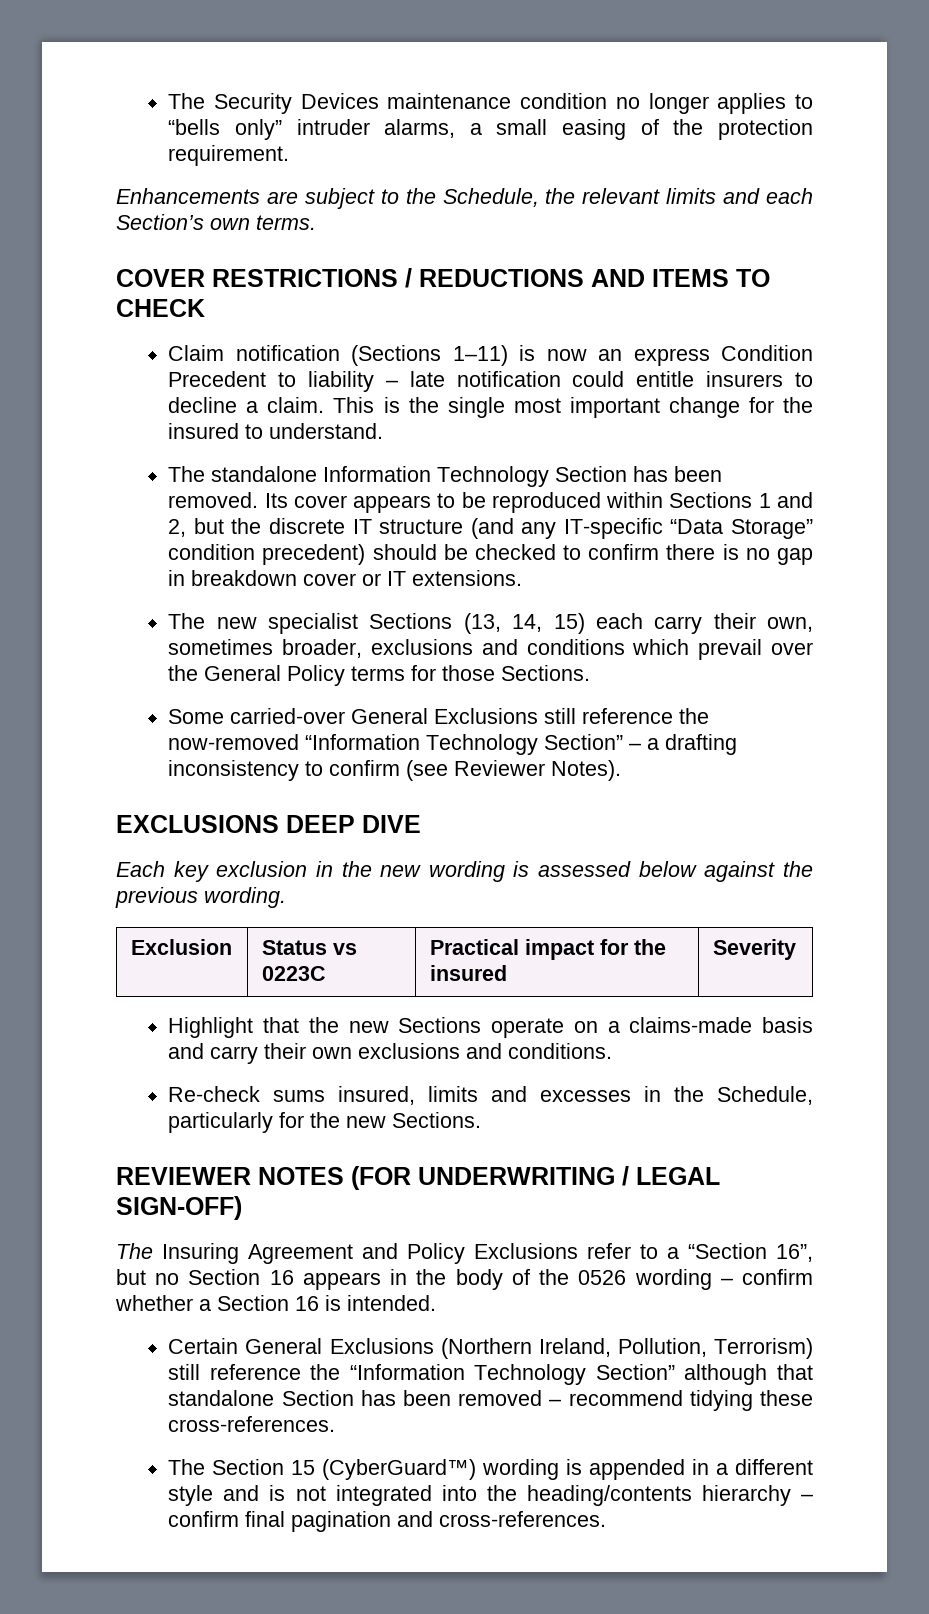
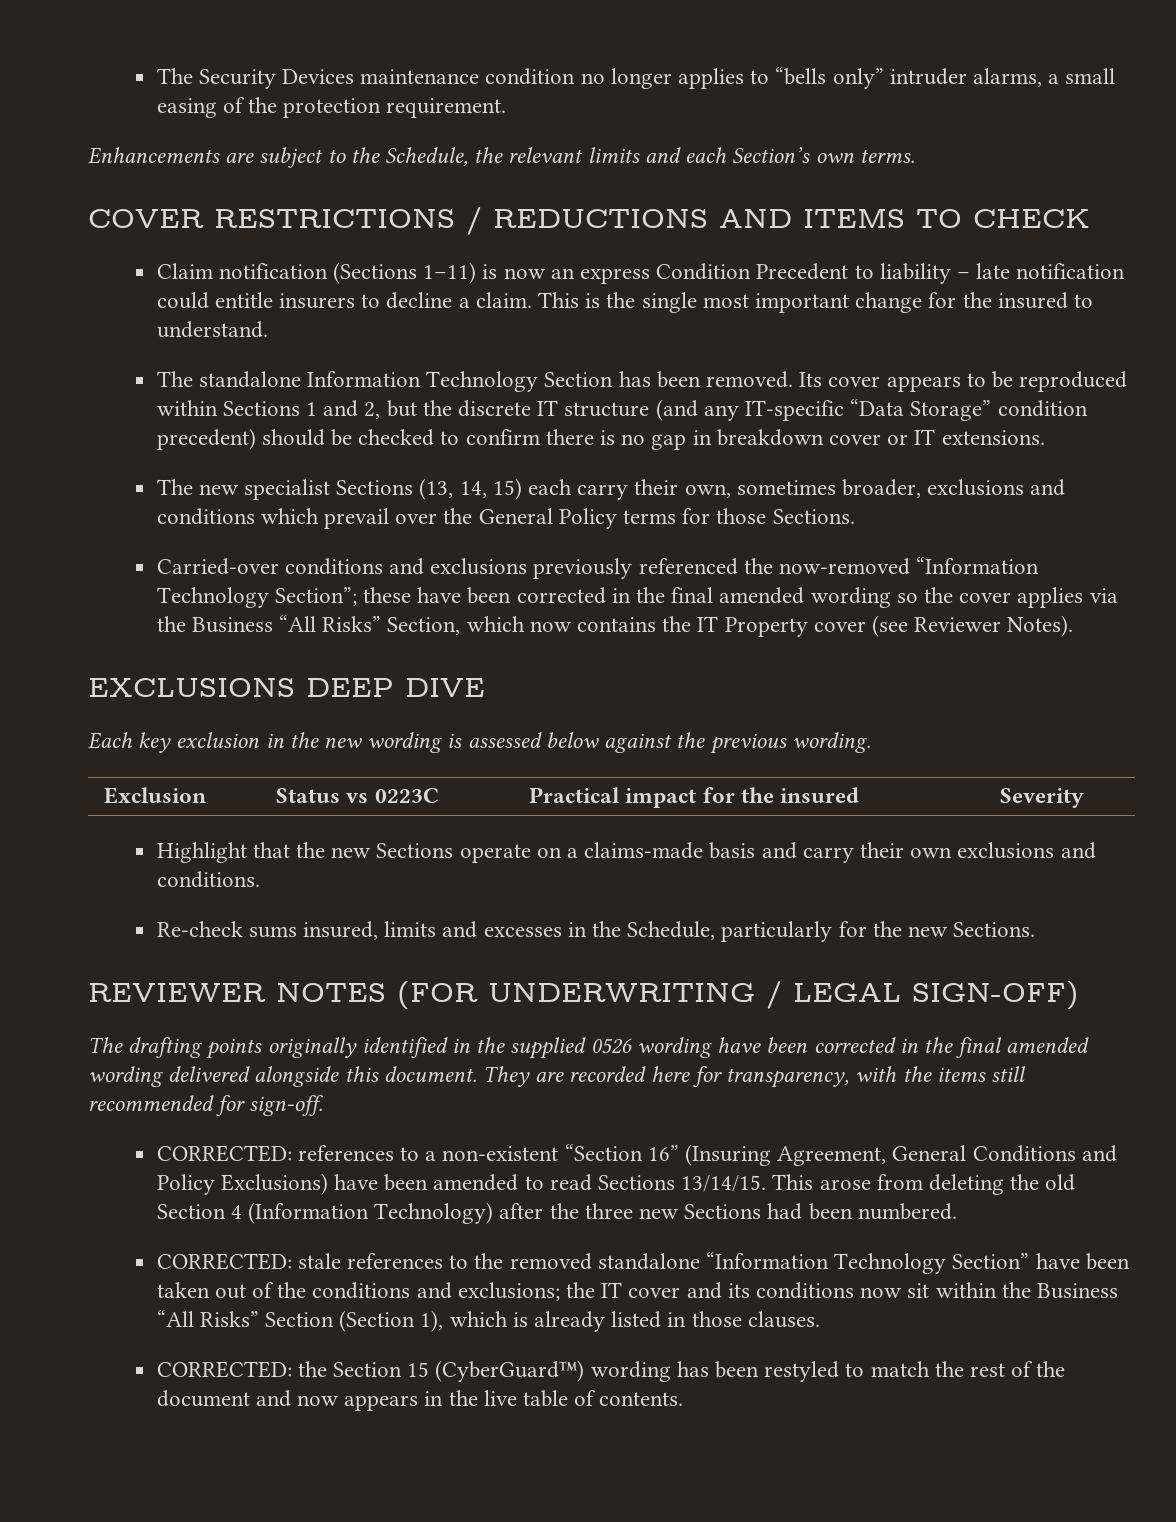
- Some carried-over General Exclusions still reference the now-removed “Information Technology Section” – a drafting inconsistency to confirm (see Reviewer Notes).
+ Carried-over conditions and exclusions previously referenced the now-removed “Information Technology Section”; these have been corrected in the final amended wording so the cover applies via the Business “All Risks” Section, which now contains the IT Property cover (see Reviewer Notes).
- The Insuring Agreement and Policy Exclusions refer to a “Section 16”, but no Section 16 appears in the body of the 0526 wording – confirm whether a Section 16 is intended.
- Certain General Exclusions (Northern Ireland, Pollution, Terrorism) still reference the “Information Technology Section” although that standalone Section has been removed – recommend tidying these cross-references.
- The Section 15 (CyberGuard™) wording is appended in a different style and is not integrated into the heading/contents hierarchy – confirm final pagination and cross-references.
+ The drafting points originally identified in the supplied 0526 wording have been corrected in the final amended wording delivered alongside this document. They are recorded here for transparency, with the items still recommended for sign-off.
+ CORRECTED: references to a non-existent “Section 16” (Insuring Agreement, General Conditions and Policy Exclusions) have been amended to read Sections 13/14/15. This arose from deleting the old Section 4 (Information Technology) after the three new Sections had been numbered.
+ CORRECTED: stale references to the removed standalone “Information Technology Section” have been taken out of the conditions and exclusions; the IT cover and its conditions now sit within the Business “All Risks” Section (Section 1), which is already listed in those clauses.
+ CORRECTED: the Section 15 (CyberGuard™) wording has been restyled to match the rest of the document and now appears in the live table of contents.

